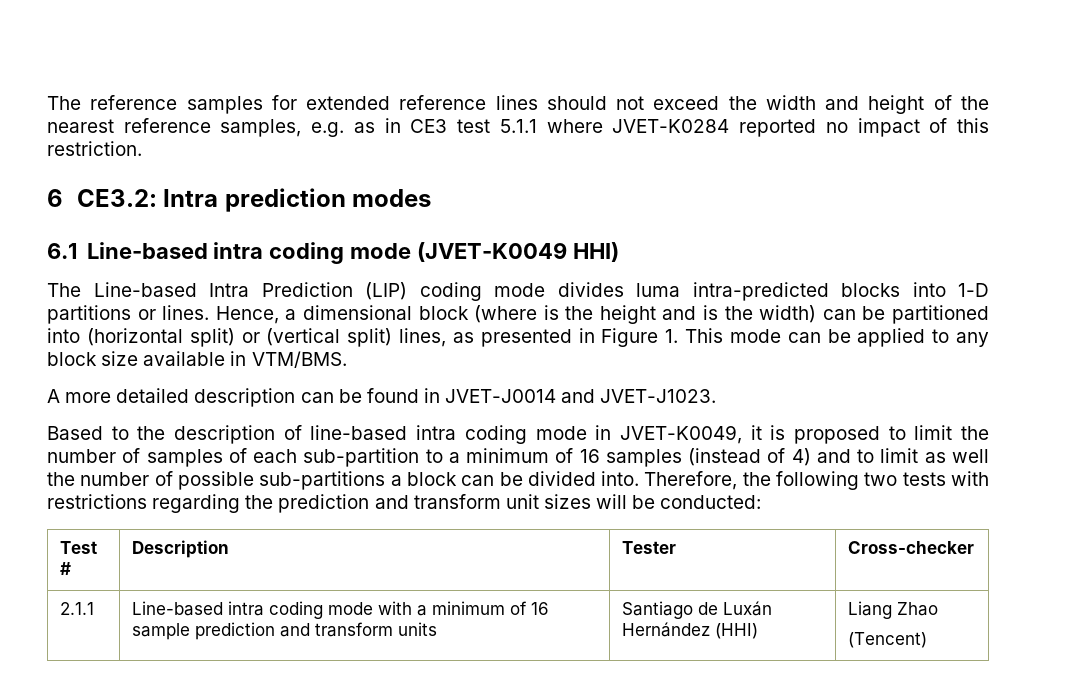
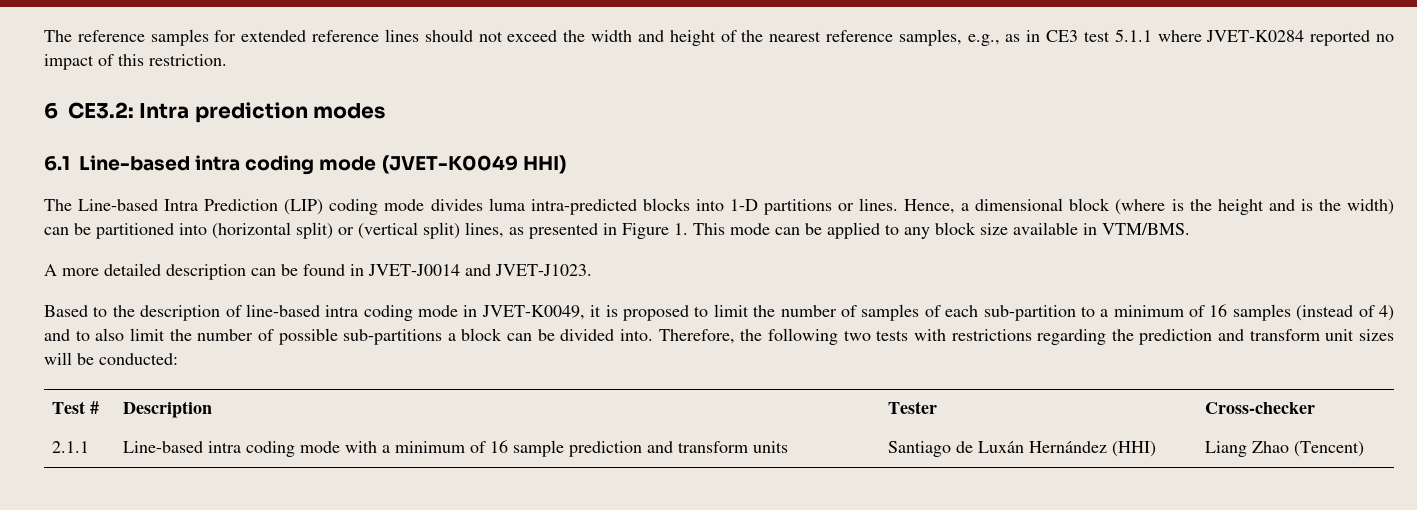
- The reference samples for extended reference lines should not exceed the width and height of the nearest reference samples, e.g. as in CE3 test 5.1.1 where JVET-K0284 reported no impact of this restriction.
+ The reference samples for extended reference lines should not exceed the width and height of the nearest reference samples, e.g., as in CE3 test 5.1.1 where JVET-K0284 reported no impact of this restriction.
- Based to the description of line-based intra coding mode in JVET-K0049, it is proposed to limit the number of samples of each sub-partition to a minimum of 16 samples (instead of 4) and to limit as well the number of possible sub-partitions a block can be divided into.
+ Based to the description of line-based intra coding mode in JVET-K0049, it is proposed to limit the number of samples of each sub-partition to a minimum of 16 samples (instead of 4) and to also limit the number of possible sub-partitions a block can be divided into.
- 2.1.1 | Line-based intra coding mode with a minimum of 16 sample prediction and transform units | Santiago de Luxán Hernández (HHI) | Liang Zhao
- (Tencent)
+ 2.1.1 | Line-based intra coding mode with a minimum of 16 sample prediction and transform units | Santiago de Luxán Hernández (HHI) | Liang Zhao (Tencent)

